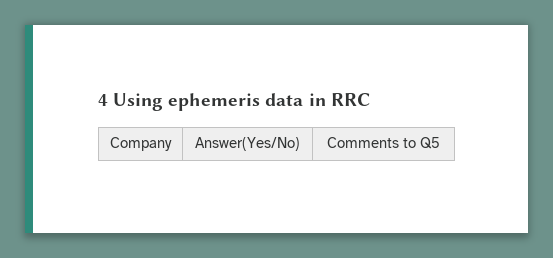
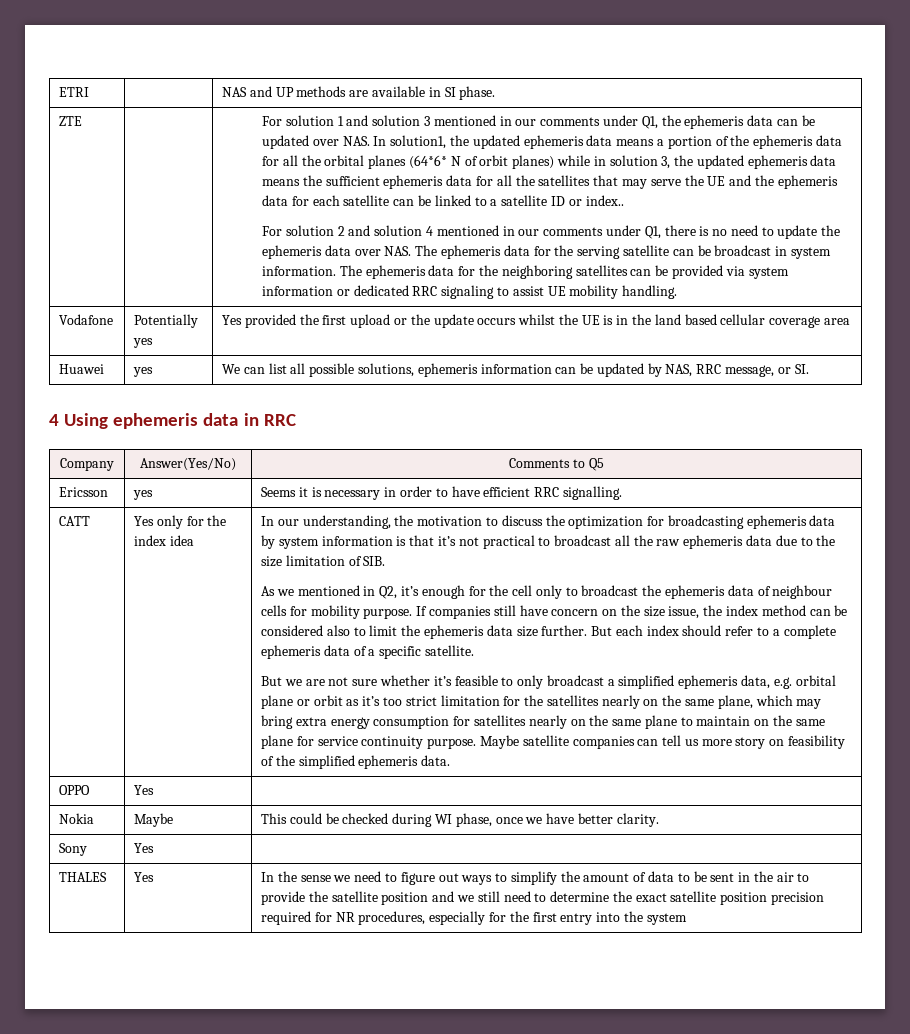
+ ETRI | | NAS and UP methods are available in SI phase.
+ ZTE | | For solution 1 and solution 3 mentioned in our comments under Q1, the ephemeris data can be updated over NAS. In solution1, the updated ephemeris data means a portion of the ephemeris data for all the orbital planes (64*6* N of orbit planes) while in solution 3, the updated ephemeris data means the sufficient ephemeris data for all the satellites that may serve the UE and the ephemeris data for each satellite can be linked to a satellite ID or index..
+ For solution 2 and solution 4 mentioned in our comments under Q1, there is no need to update the ephemeris data over NAS. The ephemeris data for the serving satellite can be broadcast in system information. The ephemeris data for the neighboring satellites can be provided via system information or dedicated RRC signaling to assist UE mobility handling.
+ Vodafone | Potentially yes | Yes provided the first upload or the update occurs whilst the UE is in the land based cellular coverage area
+ Huawei | yes | We can list all possible solutions, ephemeris information can be updated by NAS, RRC message, or SI.
+ Ericsson | yes | Seems it is necessary in order to have efficient RRC signalling.
+ CATT | Yes only for the index idea | In our understanding, the motivation to discuss the optimization for broadcasting ephemeris data by system information is that it’s not practical to broadcast all the raw ephemeris data due to the size limitation of SIB.
+ As we mentioned in Q2, it’s enough for the cell only to broadcast the ephemeris data of neighbour cells for mobility purpose. If companies still have concern on the size issue, the index method can be considered also to limit the ephemeris data size further. But each index should refer to a complete ephemeris data of a specific satellite.
+ But we are not sure whether it’s feasible to only broadcast a simplified ephemeris data, e.g. orbital plane or orbit as it’s too strict limitation for the satellites nearly on the same plane, which may bring extra energy consumption for satellites nearly on the same plane to maintain on the same plane for service continuity purpose. Maybe satellite companies can tell us more story on feasibility of the simplified ephemeris data.
+ OPPO | Yes |
+ Nokia | Maybe | This could be checked during WI phase, once we have better clarity.
+ Sony | Yes |
+ THALES | Yes | In the sense we need to figure out ways to simplify the amount of data to be sent in the air to provide the satellite position and we still need to determine the exact satellite position precision required for NR procedures, especially for the first entry into the system

